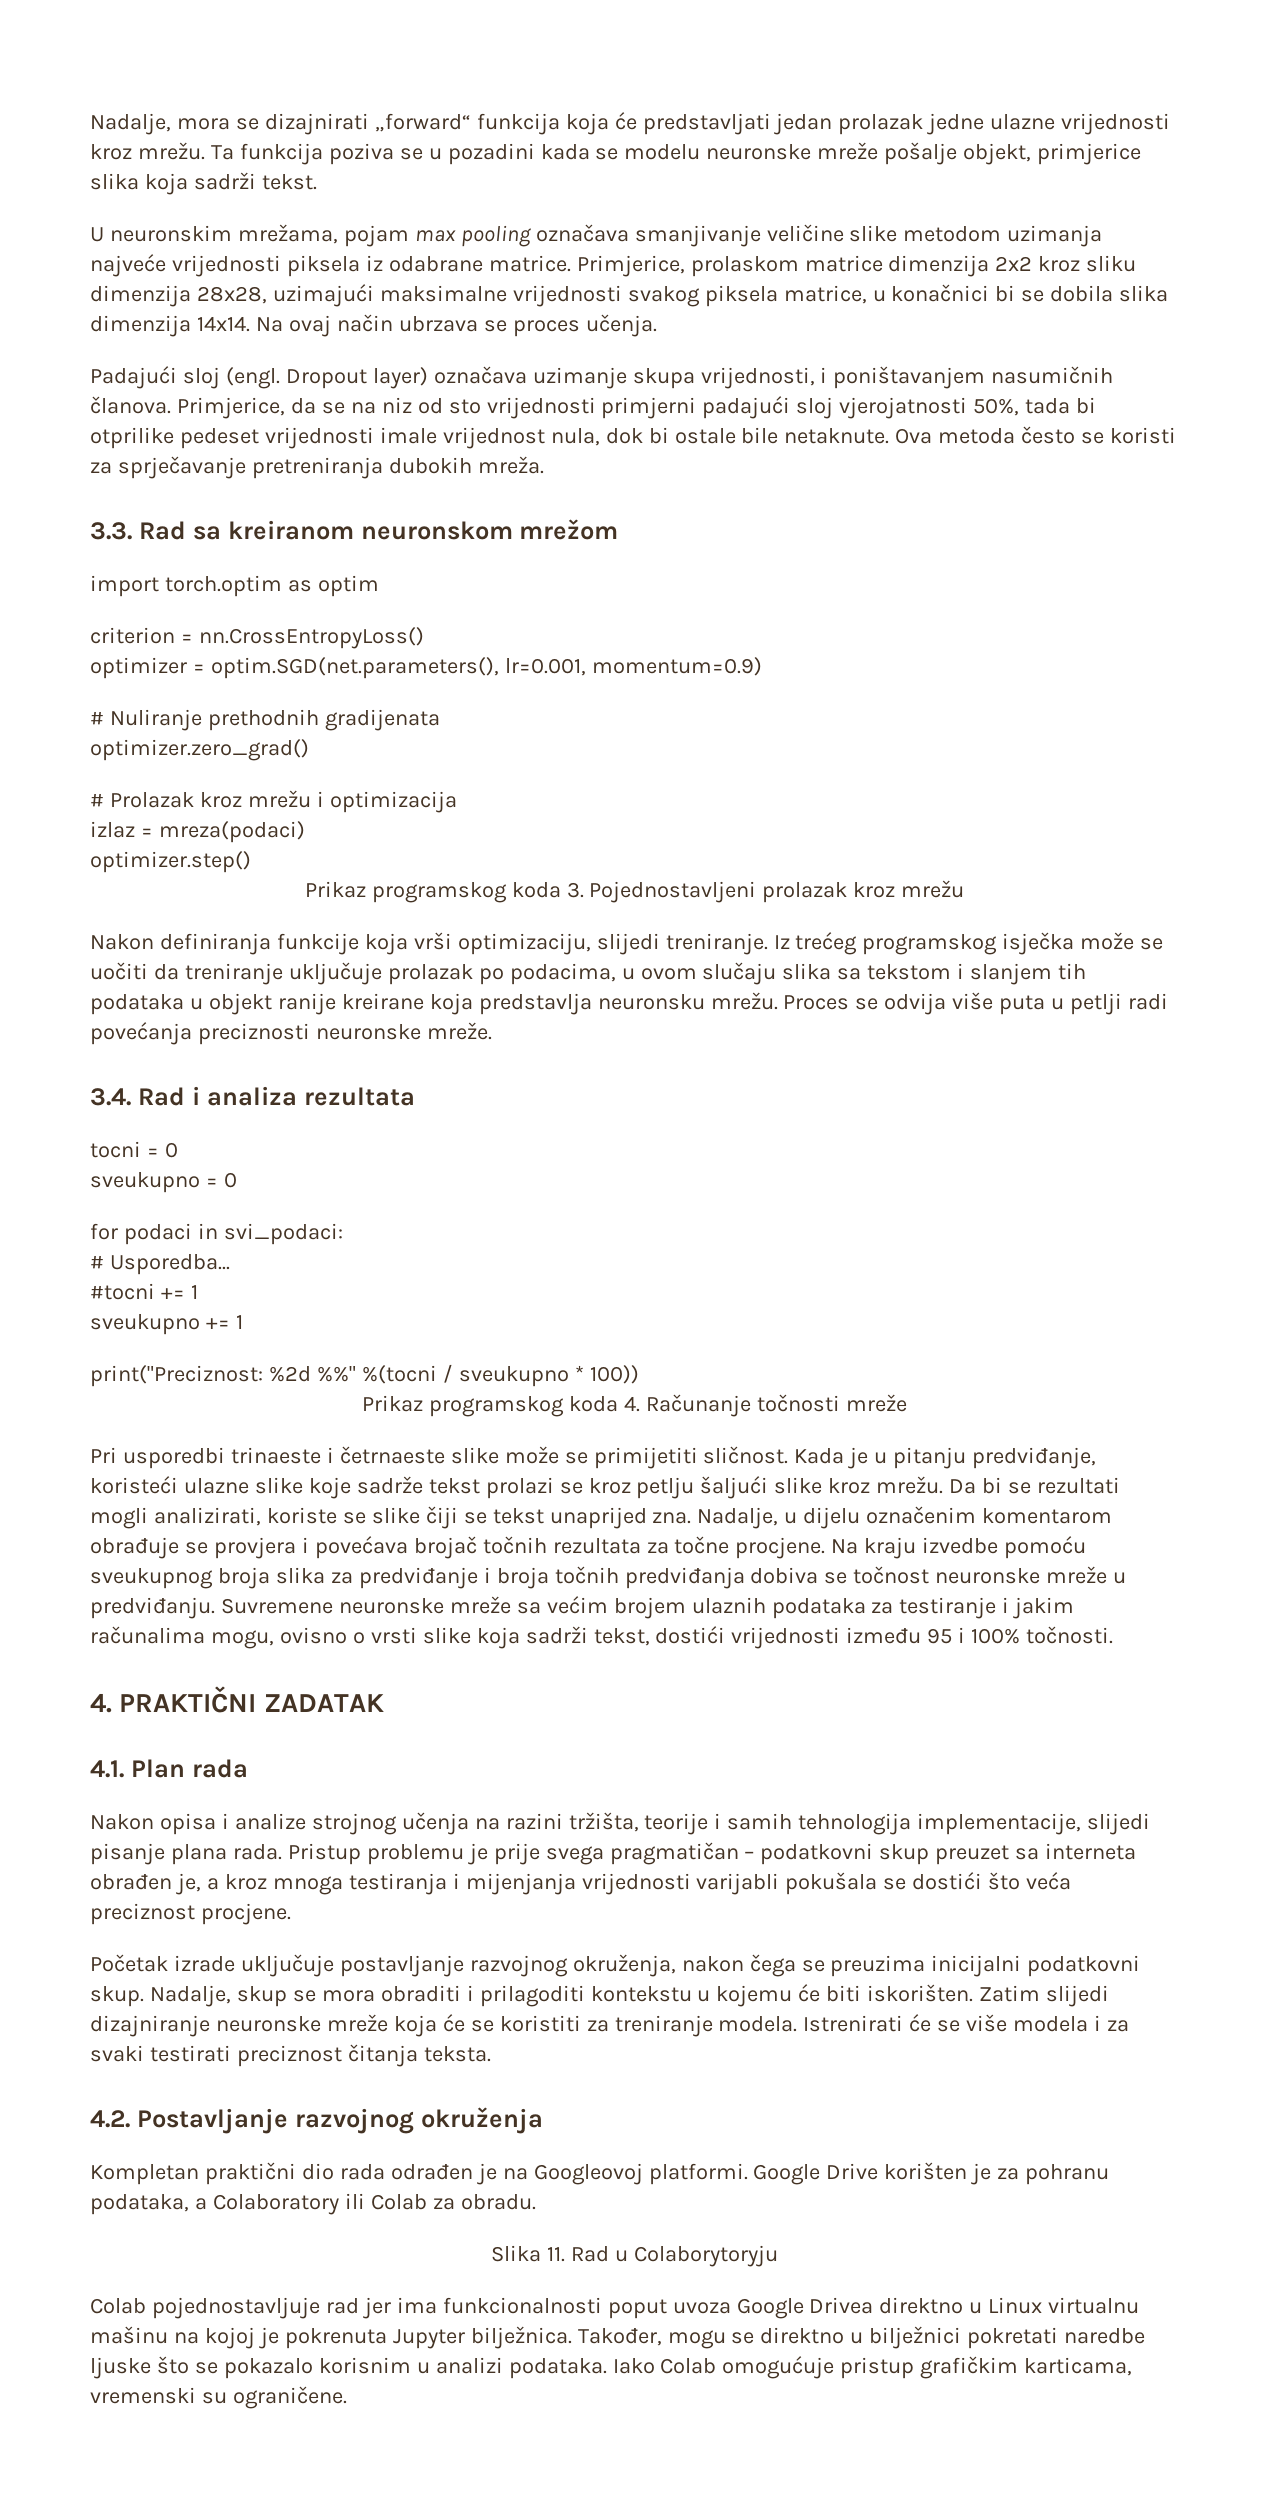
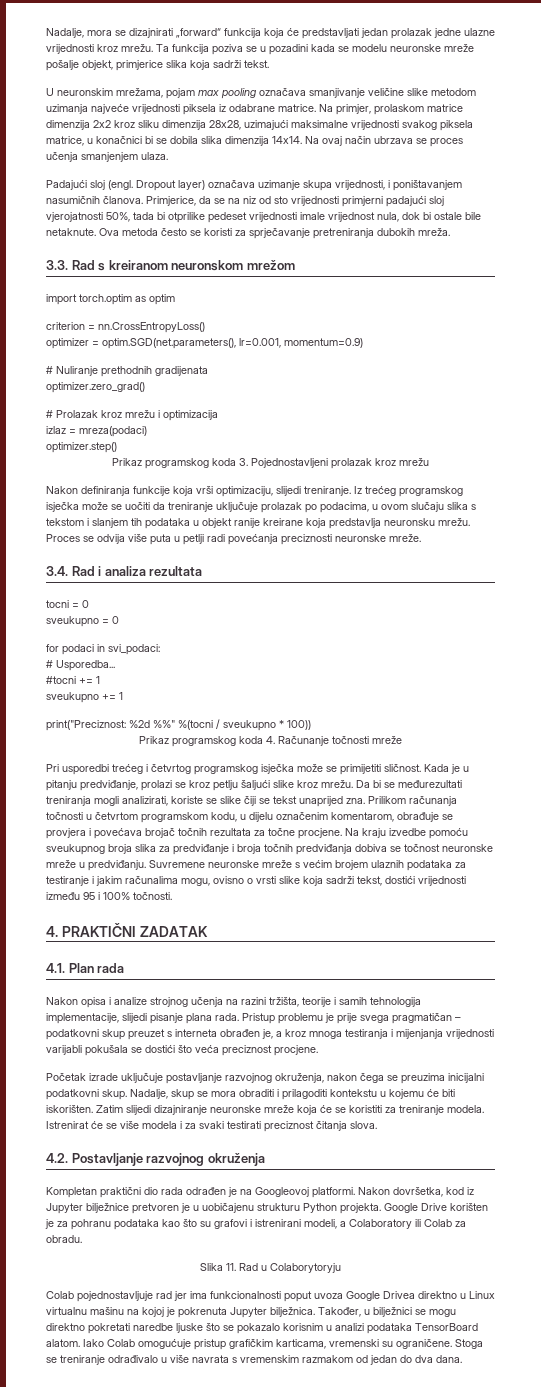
- Primjerice, prolaskom matrice dimenzija 2x2 kroz sliku dimenzija 28x28, uzimajući maksimalne vrijednosti svakog piksela matrice, u konačnici bi se dobila slika dimenzija 14x14.
+ Na primjer, prolaskom matrice dimenzija 2x2 kroz sliku dimenzija 28x28, uzimajući maksimalne vrijednosti svakog piksela matrice, u konačnici bi se dobila slika dimenzija 14x14.
- Na ovaj način ubrzava se proces učenja.
+ Na ovaj način ubrzava se proces učenja smanjenjem ulaza.
- 3.3. Rad sa kreiranom neuronskom mrežom
+ 3.3. Rad s kreiranom neuronskom mrežom
- Iz trećeg programskog isječka može se uočiti da treniranje uključuje prolazak po podacima, u ovom slučaju slika sa tekstom i slanjem tih podataka u objekt ranije kreirane koja predstavlja neuronsku mrežu.
+ Iz trećeg programskog isječka može se uočiti da treniranje uključuje prolazak po podacima, u ovom slučaju slika s tekstom i slanjem tih podataka u objekt ranije kreirane koja predstavlja neuronsku mrežu.
- Pri usporedbi trinaeste i četrnaeste slike može se primijetiti sličnost.
+ Pri usporedbi trećeg i četvrtog programskog isječka može se primijetiti sličnost.
- Kada je u pitanju predviđanje, koristeći ulazne slike koje sadrže tekst prolazi se kroz petlju šaljući slike kroz mrežu.
+ Kada je u pitanju predviđanje, prolazi se kroz petlju šaljući slike kroz mrežu.
- Da bi se rezultati mogli analizirati, koriste se slike čiji se tekst unaprijed zna.
+ Da bi se međurezultati treniranja mogli analizirati, koriste se slike čiji se tekst unaprijed zna.
- Nadalje, u dijelu označenim komentarom obrađuje se provjera i povećava brojač točnih rezultata za točne procjene.
+ Prilikom računanja točnosti u četvrtom programskom kodu, u dijelu označenim komentarom, obrađuje se provjera i povećava brojač točnih rezultata za točne procjene.
- Suvremene neuronske mreže sa većim brojem ulaznih podataka za testiranje i jakim računalima mogu, ovisno o vrsti slike koja sadrži tekst, dostići vrijednosti između 95 i 100% točnosti.
+ Suvremene neuronske mreže s većim brojem ulaznih podataka za testiranje i jakim računalima mogu, ovisno o vrsti slike koja sadrži tekst, dostići vrijednosti između 95 i 100% točnosti.
- Pristup problemu je prije svega pragmatičan – podatkovni skup preuzet sa interneta obrađen je, a kroz mnoga testiranja i mijenjanja vrijednosti varijabli pokušala se dostići što veća preciznost procjene.
+ Pristup problemu je prije svega pragmatičan – podatkovni skup preuzet s interneta obrađen je, a kroz mnoga testiranja i mijenjanja vrijednosti varijabli pokušala se dostići što veća preciznost procjene.
- Istrenirati će se više modela i za svaki testirati preciznost čitanja teksta.
+ Istrenirat će se više modela i za svaki testirati preciznost čitanja slova.
+ Nakon dovršetka, kod iz Jupyter bilježnice pretvoren je u uobičajenu strukturu Python projekta.
- Google Drive korišten je za pohranu podataka, a Colaboratory ili Colab za obradu.
+ Google Drive korišten je za pohranu podataka kao što su grafovi i istrenirani modeli, a Colaboratory ili Colab za obradu.
- Također, mogu se direktno u bilježnici pokretati naredbe ljuske što se pokazalo korisnim u analizi podataka.
+ Također, u bilježnici se mogu direktno pokretati naredbe ljuske što se pokazalo korisnim u analizi podataka TensorBoard alatom.
+ Stoga se treniranje odrađivalo u više navrata s vremenskim razmakom od jedan do dva dana.

